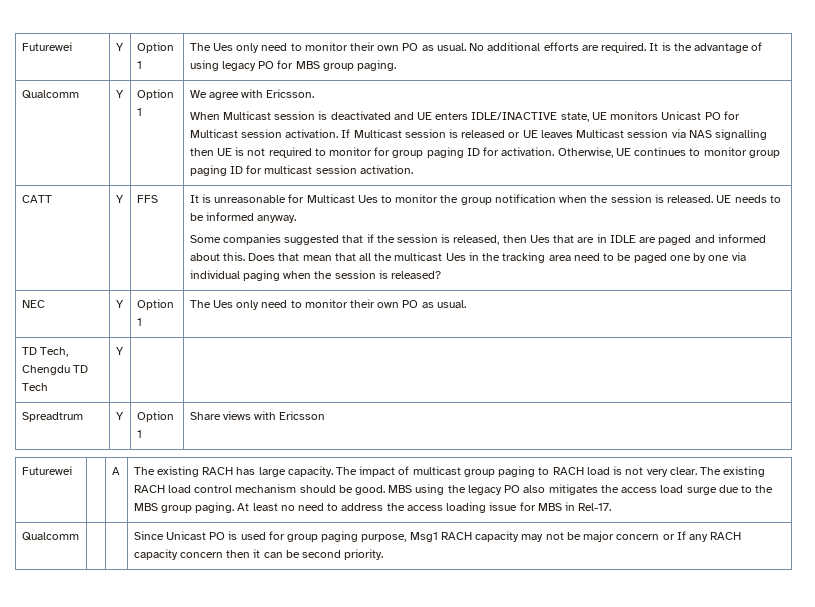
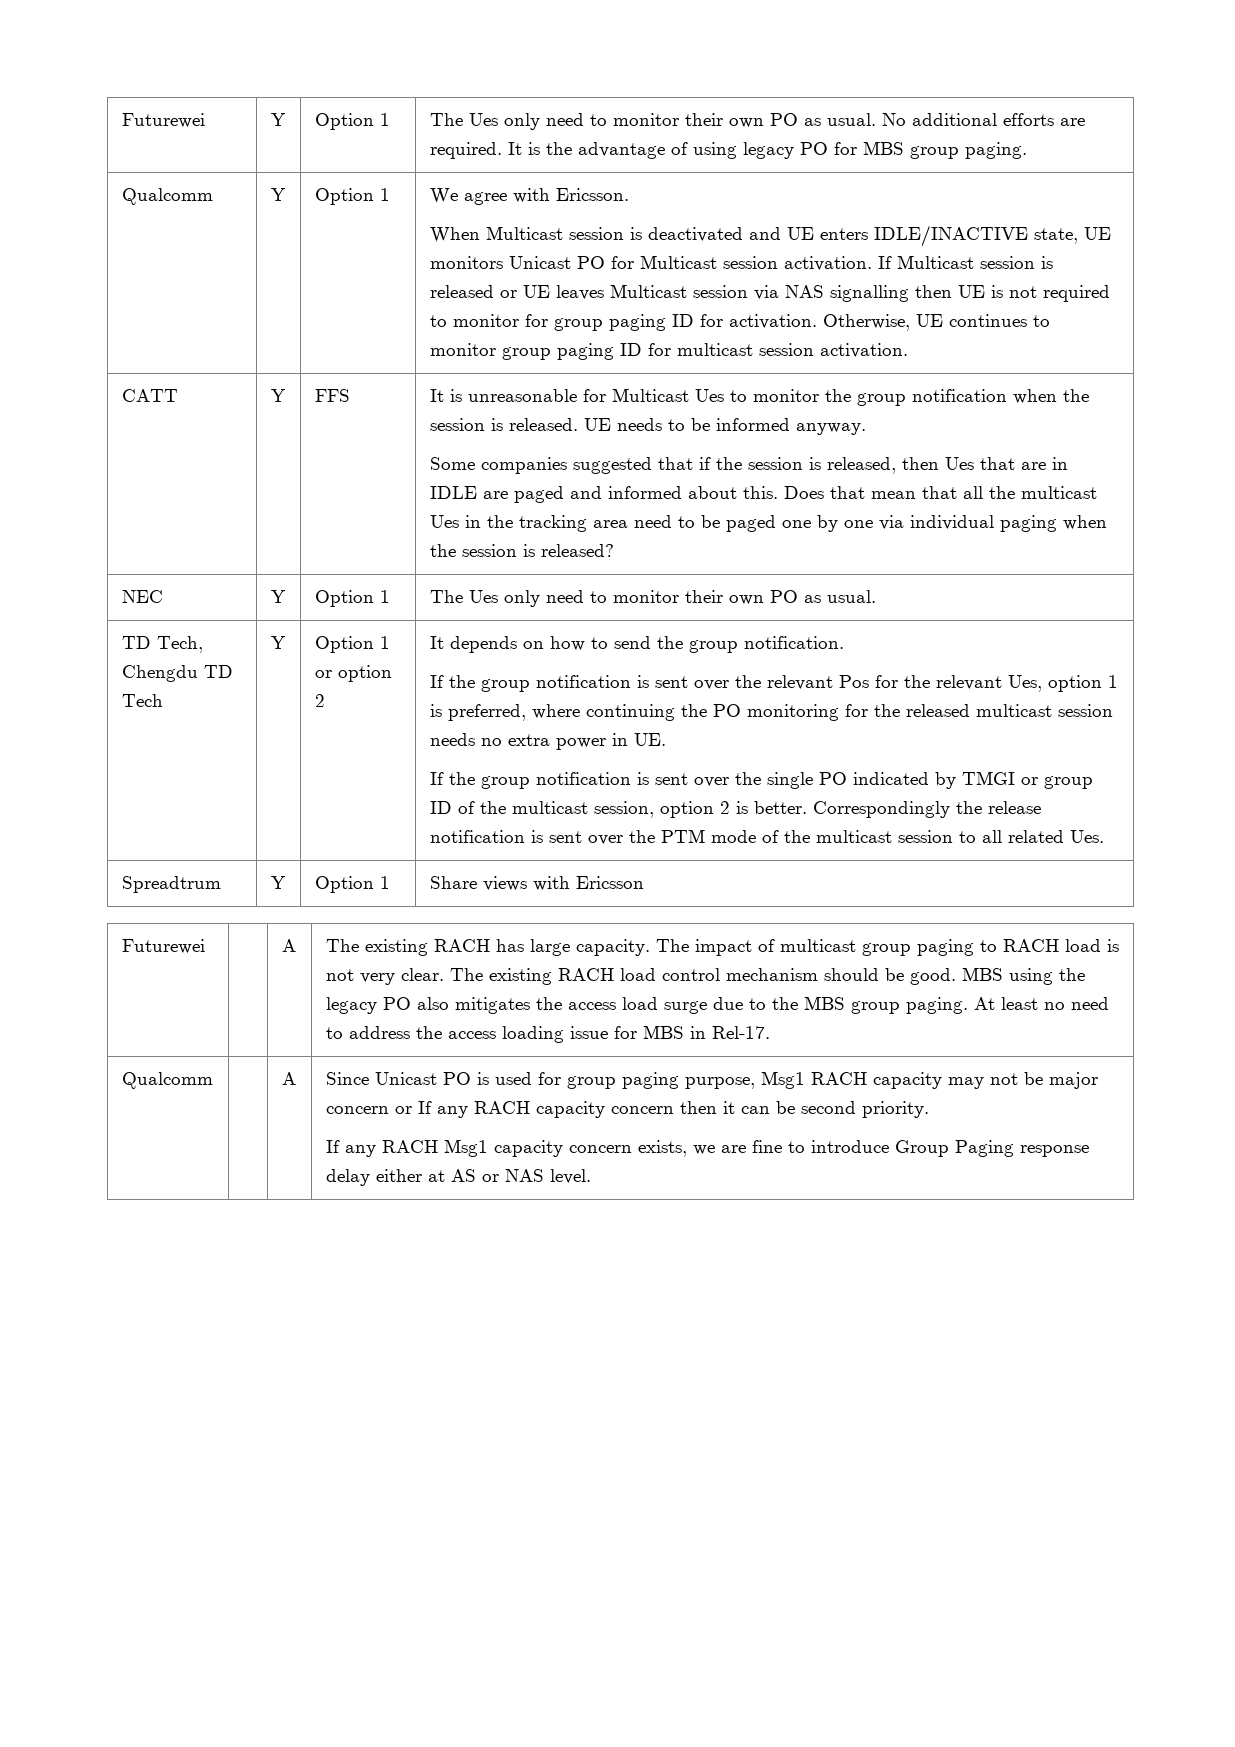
+ Option 1 or option 2 | It depends on how to send the group notification.
+ If the group notification is sent over the relevant Pos for the relevant Ues, option 1 is preferred, where continuing the PO monitoring for the released multicast session needs no extra power in UE.
+ If the group notification is sent over the single PO indicated by TMGI or group ID of the multicast session, option 2 is better. Correspondingly the release notification is sent over the PTM mode of the multicast session to all related Ues.
  At least no need to address the access loading issue for MBS in Rel-17.
- Qualcomm
+ Qualcomm | | A
+ If any RACH Msg1 capacity concern exists, we are fine to introduce Group Paging response delay either at AS or NAS level.

